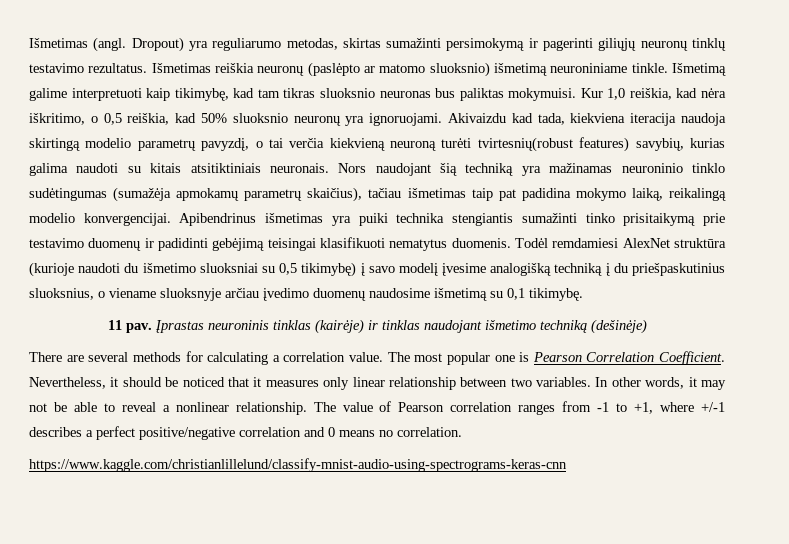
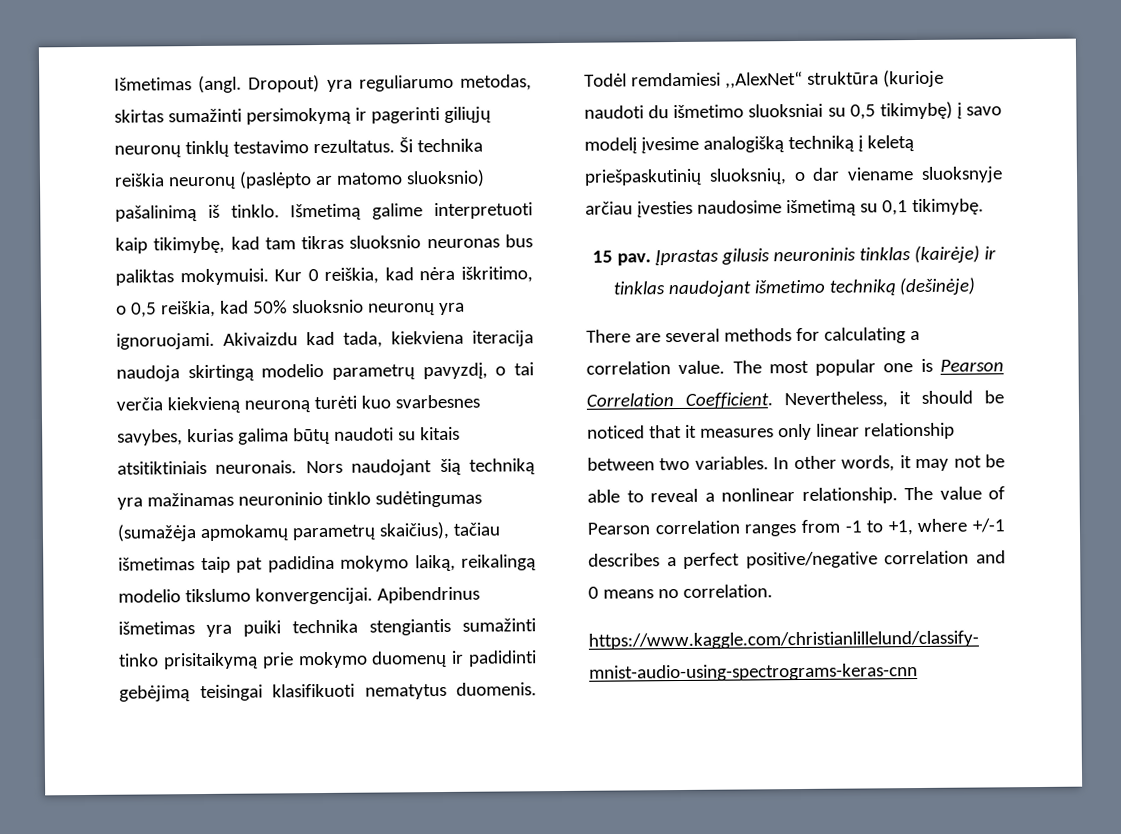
- Išmetimas reiškia neuronų (paslėpto ar matomo sluoksnio) išmetimą neuroniniame tinkle.
+ Ši technika reiškia neuronų (paslėpto ar matomo sluoksnio) pašalinimą iš tinklo.
- Kur 1,0 reiškia, kad nėra iškritimo, o 0,5 reiškia, kad 50% sluoksnio neuronų yra ignoruojami.
+ Kur 0 reiškia, kad nėra iškritimo, o 0,5 reiškia, kad 50% sluoksnio neuronų yra ignoruojami.
- Akivaizdu kad tada, kiekviena iteracija naudoja skirtingą modelio parametrų pavyzdį, o tai verčia kiekvieną neuroną turėti tvirtesnių(robust features) savybių, kurias galima naudoti su kitais atsitiktiniais neuronais.
+ Akivaizdu kad tada, kiekviena iteracija naudoja skirtingą modelio parametrų pavyzdį, o tai verčia kiekvieną neuroną turėti kuo svarbesnes savybes, kurias galima būtų naudoti su kitais atsitiktiniais neuronais.
- Nors naudojant šią techniką yra mažinamas neuroninio tinklo sudėtingumas (sumažėja apmokamų parametrų skaičius), tačiau išmetimas taip pat padidina mokymo laiką, reikalingą modelio konvergencijai.
+ Nors naudojant šią techniką yra mažinamas neuroninio tinklo sudėtingumas (sumažėja apmokamų parametrų skaičius), tačiau išmetimas taip pat padidina mokymo laiką, reikalingą modelio tikslumo konvergencijai.
- Apibendrinus išmetimas yra puiki technika stengiantis sumažinti tinko prisitaikymą prie testavimo duomenų ir padidinti gebėjimą teisingai klasifikuoti nematytus duomenis.
+ Apibendrinus išmetimas yra puiki technika stengiantis sumažinti tinko prisitaikymą prie mokymo duomenų ir padidinti gebėjimą teisingai klasifikuoti nematytus duomenis.
- Todėl remdamiesi AlexNet struktūra (kurioje naudoti du išmetimo sluoksniai su 0,5 tikimybę) į savo modelį įvesime analogišką techniką į du priešpaskutinius sluoksnius, o viename sluoksnyje arčiau įvedimo duomenų naudosime išmetimą su 0,1 tikimybę.
+ Todėl remdamiesi ,,AlexNet“ struktūra (kurioje naudoti du išmetimo sluoksniai su 0,5 tikimybę) į savo modelį įvesime analogišką techniką į keletą priešpaskutinių sluoksnių, o dar viename sluoksnyje arčiau įvesties naudosime išmetimą su 0,1 tikimybę.
- 11 pav.
+ 15 pav.
- Įprastas neuroninis tinklas (kairėje) ir tinklas naudojant išmetimo techniką (dešinėje)
+ Įprastas gilusis neuroninis tinklas (kairėje) ir tinklas naudojant išmetimo techniką (dešinėje)

